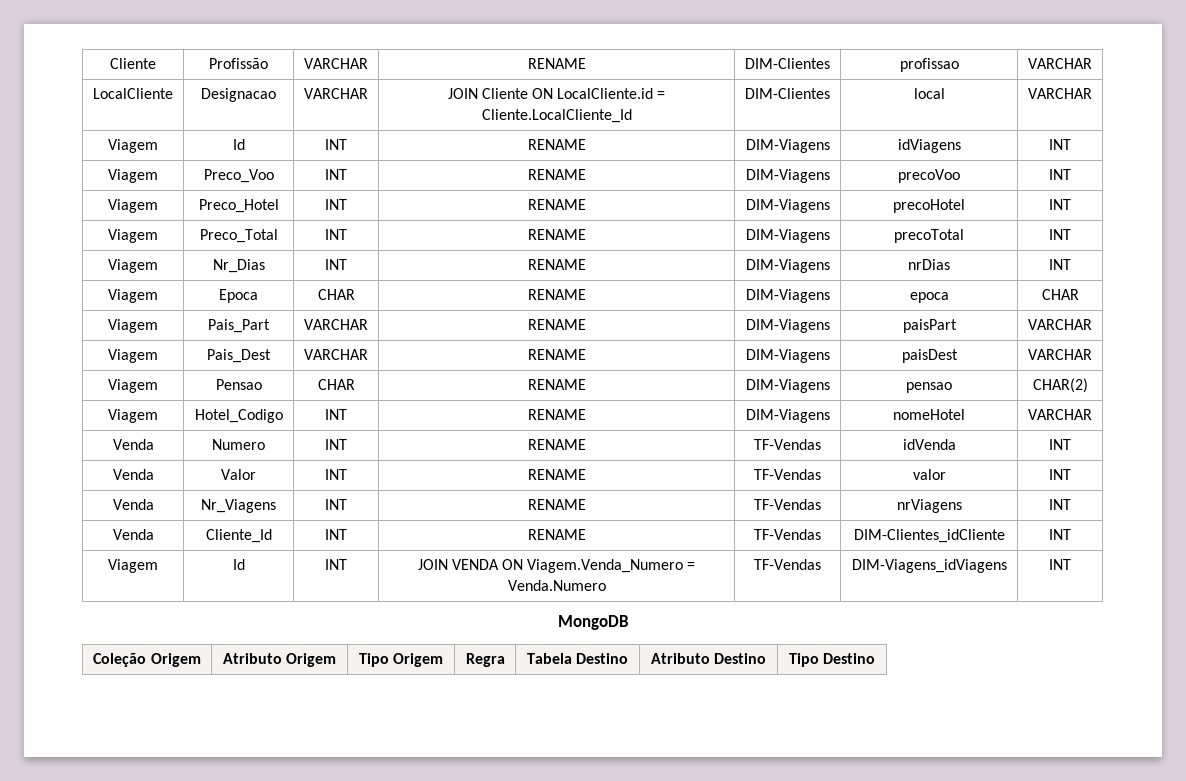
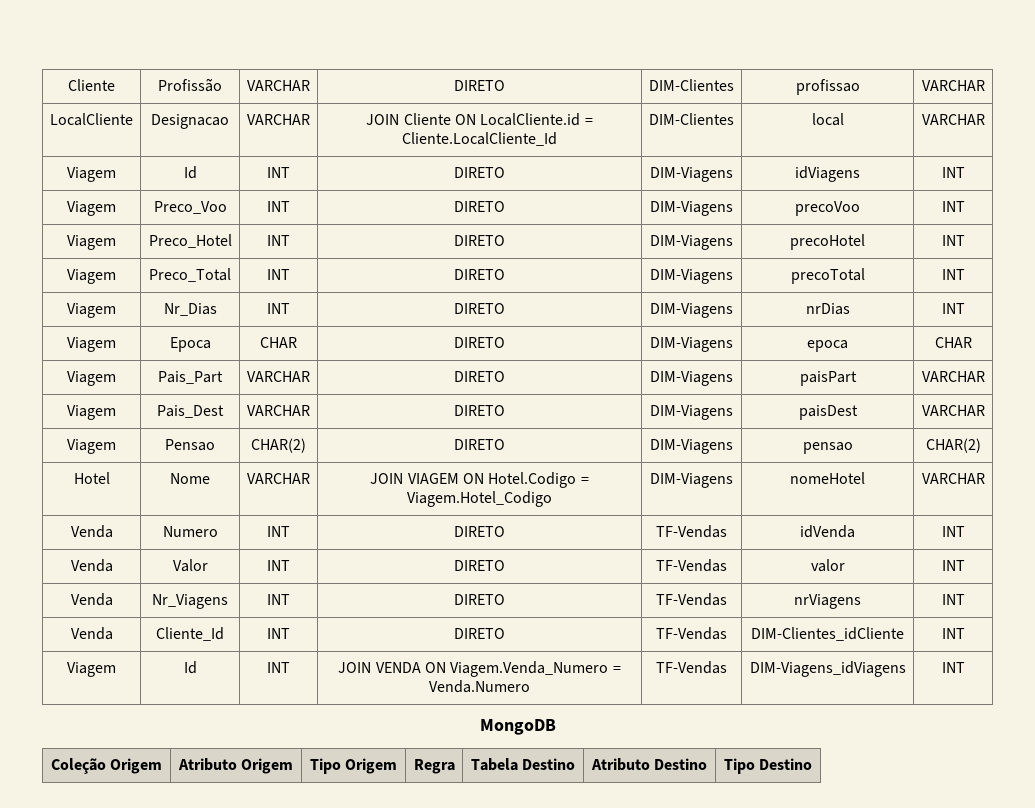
- Cliente | Profissão | VARCHAR | RENAME | DIM-Clientes | profissao | VARCHAR
+ Cliente | Profissão | VARCHAR | DIRETO | DIM-Clientes | profissao | VARCHAR
- Viagem | Id | INT | RENAME | DIM-Viagens | idViagens | INT
+ Viagem | Id | INT | DIRETO | DIM-Viagens | idViagens | INT
- Viagem | Preco_Voo | INT | RENAME | DIM-Viagens | precoVoo | INT
+ Viagem | Preco_Voo | INT | DIRETO | DIM-Viagens | precoVoo | INT
- Viagem | Preco_Hotel | INT | RENAME | DIM-Viagens | precoHotel | INT
+ Viagem | Preco_Hotel | INT | DIRETO | DIM-Viagens | precoHotel | INT
- Viagem | Preco_Total | INT | RENAME | DIM-Viagens | precoTotal | INT
+ Viagem | Preco_Total | INT | DIRETO | DIM-Viagens | precoTotal | INT
- Viagem | Nr_Dias | INT | RENAME | DIM-Viagens | nrDias | INT
+ Viagem | Nr_Dias | INT | DIRETO | DIM-Viagens | nrDias | INT
- Viagem | Epoca | CHAR | RENAME | DIM-Viagens | epoca | CHAR
+ Viagem | Epoca | CHAR | DIRETO | DIM-Viagens | epoca | CHAR
- Viagem | Pais_Part | VARCHAR | RENAME | DIM-Viagens | paisPart | VARCHAR
+ Viagem | Pais_Part | VARCHAR | DIRETO | DIM-Viagens | paisPart | VARCHAR
- Viagem | Pais_Dest | VARCHAR | RENAME | DIM-Viagens | paisDest | VARCHAR
+ Viagem | Pais_Dest | VARCHAR | DIRETO | DIM-Viagens | paisDest | VARCHAR
- Viagem | Pensao | CHAR | RENAME | DIM-Viagens | pensao | CHAR(2)
+ Viagem | Pensao | CHAR(2) | DIRETO | DIM-Viagens | pensao | CHAR(2)
- Viagem | Hotel_Codigo | INT | RENAME | DIM-Viagens | nomeHotel | VARCHAR
+ Hotel | Nome | VARCHAR | JOIN VIAGEM ON Hotel.Codigo = Viagem.Hotel_Codigo | DIM-Viagens | nomeHotel | VARCHAR
- Venda | Numero | INT | RENAME | TF-Vendas | idVenda | INT
+ Venda | Numero | INT | DIRETO | TF-Vendas | idVenda | INT
- Venda | Valor | INT | RENAME | TF-Vendas | valor | INT
+ Venda | Valor | INT | DIRETO | TF-Vendas | valor | INT
- Venda | Nr_Viagens | INT | RENAME | TF-Vendas | nrViagens | INT
+ Venda | Nr_Viagens | INT | DIRETO | TF-Vendas | nrViagens | INT
- Venda | Cliente_Id | INT | RENAME | TF-Vendas | DIM-Clientes_idCliente | INT
+ Venda | Cliente_Id | INT | DIRETO | TF-Vendas | DIM-Clientes_idCliente | INT

